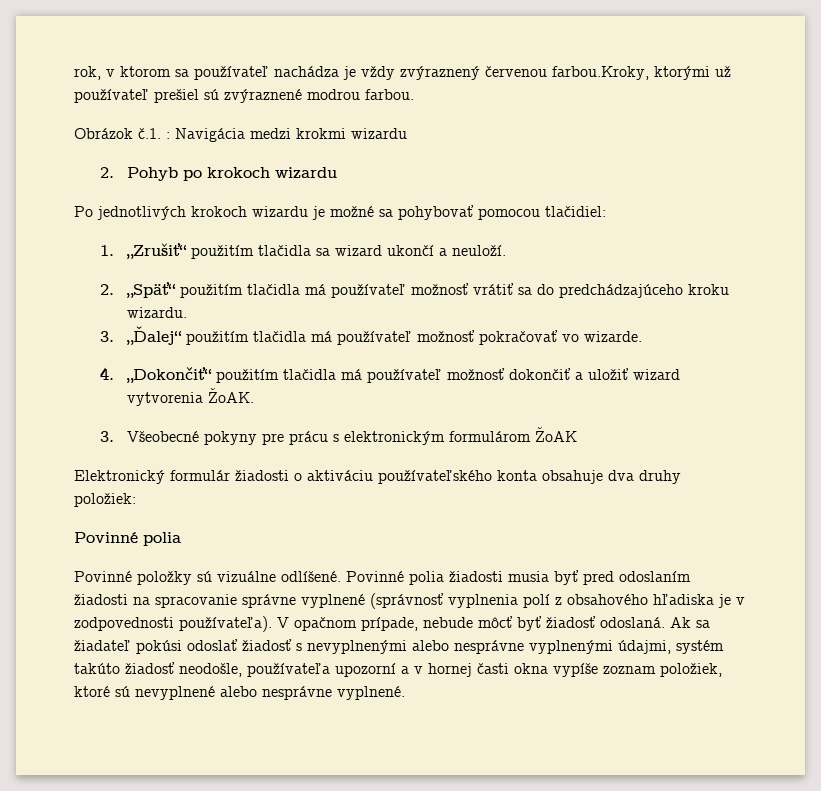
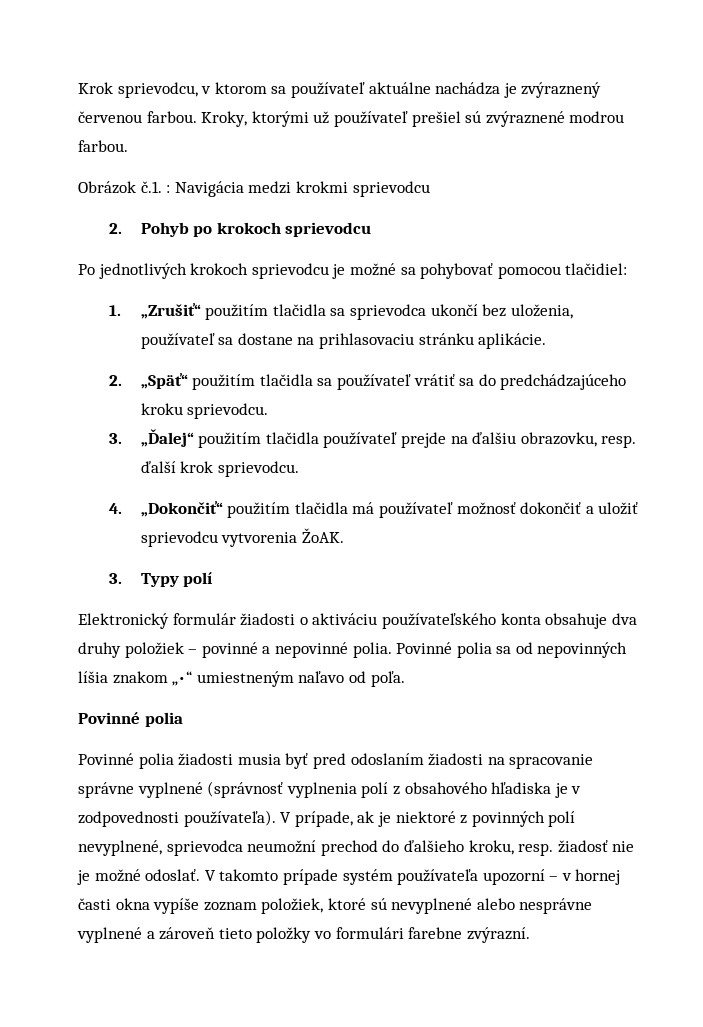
- rok, v ktorom sa používateľ nachádza je vždy zvýraznený červenou farbou.Kroky, ktorými už používateľ prešiel sú zvýraznené modrou farbou.
+ Krok sprievodcu, v ktorom sa používateľ aktuálne nachádza je zvýraznený červenou farbou. Kroky, ktorými už používateľ prešiel sú zvýraznené modrou farbou.
- Obrázok č.1. : Navigácia medzi krokmi wizardu
+ Obrázok č.1. : Navigácia medzi krokmi sprievodcu
- 2. Pohyb po krokoch wizardu
+ 2. Pohyb po krokoch sprievodcu
- Po jednotlivých krokoch wizardu je možné sa pohybovať pomocou tlačidiel:
+ Po jednotlivých krokoch sprievodcu je možné sa pohybovať pomocou tlačidiel:
- 1. „Zrušiť“ použitím tlačidla sa wizard ukončí a neuloží.
+ 1. „Zrušiť“ použitím tlačidla sa sprievodca ukončí bez uloženia, používateľ sa dostane na prihlasovaciu stránku aplikácie.
- 2. „Späť“ použitím tlačidla má používateľ možnosť vrátiť sa do predchádzajúceho kroku wizardu.
+ 2. „Späť“ použitím tlačidla sa používateľ vrátiť sa do predchádzajúceho kroku sprievodcu.
- 3. „Ďalej“ použitím tlačidla má používateľ možnosť pokračovať vo wizarde.
+ 3. „Ďalej“ použitím tlačidla používateľ prejde na ďalšiu obrazovku, resp. ďalší krok sprievodcu.
- 4. „Dokončiť“ použitím tlačidla má používateľ možnosť dokončiť a uložiť wizard vytvorenia ŽoAK.
+ 4. „Dokončiť“ použitím tlačidla má používateľ možnosť dokončiť a uložiť sprievodcu vytvorenia ŽoAK.
- 3. Všeobecné pokyny pre prácu s elektronickým formulárom ŽoAK
+ 3. Typy polí
- Elektronický formulár žiadosti o aktiváciu používateľského konta obsahuje dva druhy položiek:
+ Elektronický formulár žiadosti o aktiváciu používateľského konta obsahuje dva druhy položiek – povinné a nepovinné polia. Povinné polia sa od nepovinných líšia znakom „•“ umiestneným naľavo od poľa.
  Povinné polia
- Povinné položky sú vizuálne odlíšené. Povinné polia žiadosti musia byť pred odoslaním žiadosti na spracovanie správne vyplnené (správnosť vyplnenia polí z obsahového hľadiska je v zodpovednosti používateľa).
+ Povinné polia žiadosti musia byť pred odoslaním žiadosti na spracovanie správne vyplnené (správnosť vyplnenia polí z obsahového hľadiska je v zodpovednosti používateľa).
- V opačnom prípade, nebude môcť byť žiadosť odoslaná. Ak sa žiadateľ pokúsi odoslať žiadosť s nevyplnenými alebo nesprávne vyplnenými údajmi, systém takúto žiadosť neodošle, používateľa upozorní a v hornej časti okna vypíše zoznam položiek, ktoré sú nevyplnené alebo nesprávne vyplnené.
+ V prípade, ak je niektoré z povinných polí nevyplnené, sprievodca neumožní prechod do ďalšieho kroku, resp. žiadosť nie je možné odoslať. V takomto prípade systém používateľa upozorní – v hornej časti okna vypíše zoznam položiek, ktoré sú nevyplnené alebo nesprávne vyplnené a zároveň tieto položky vo formulári farebne zvýrazní.

